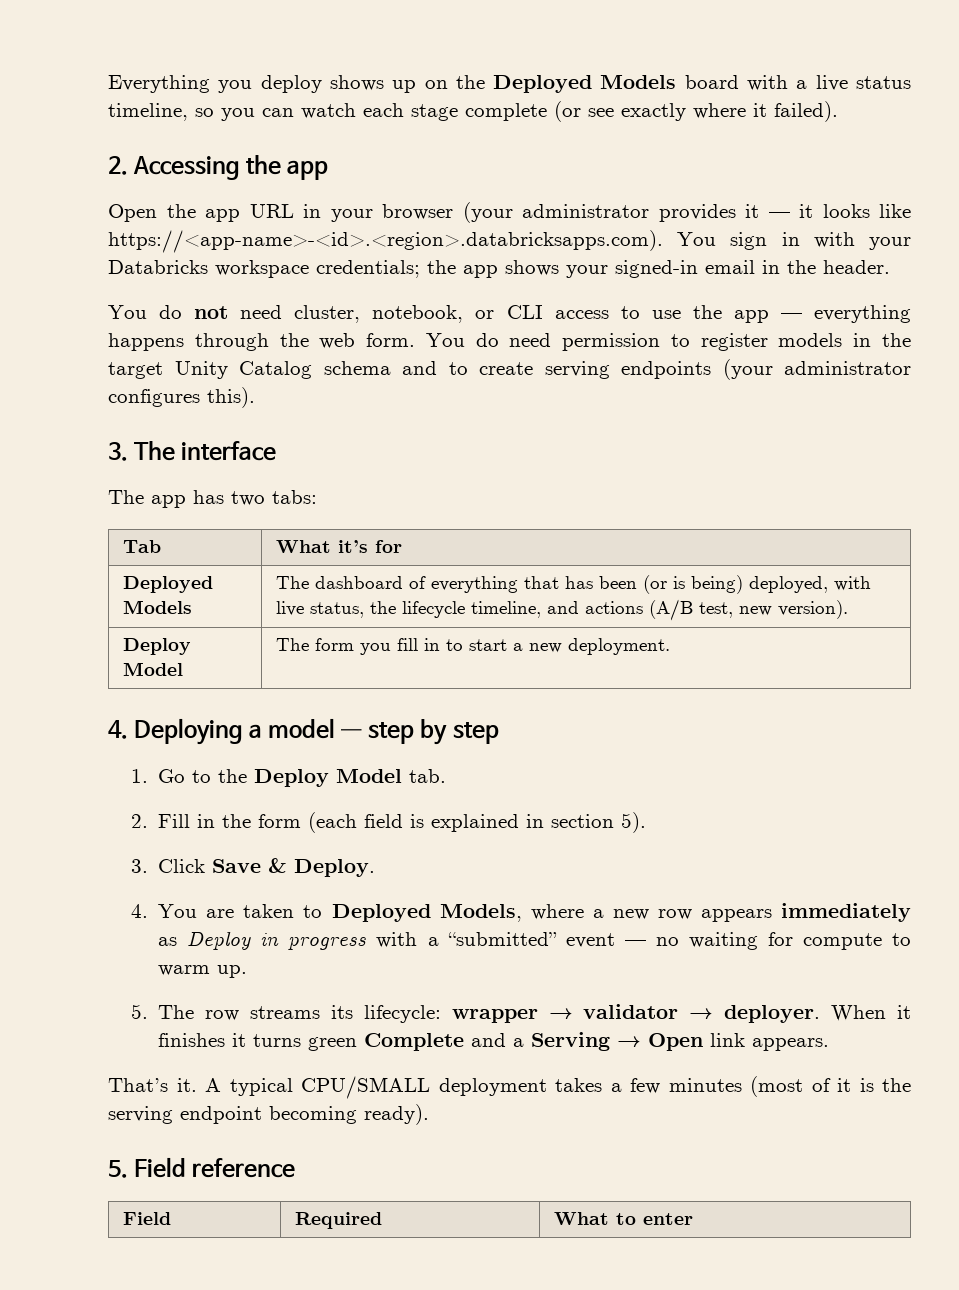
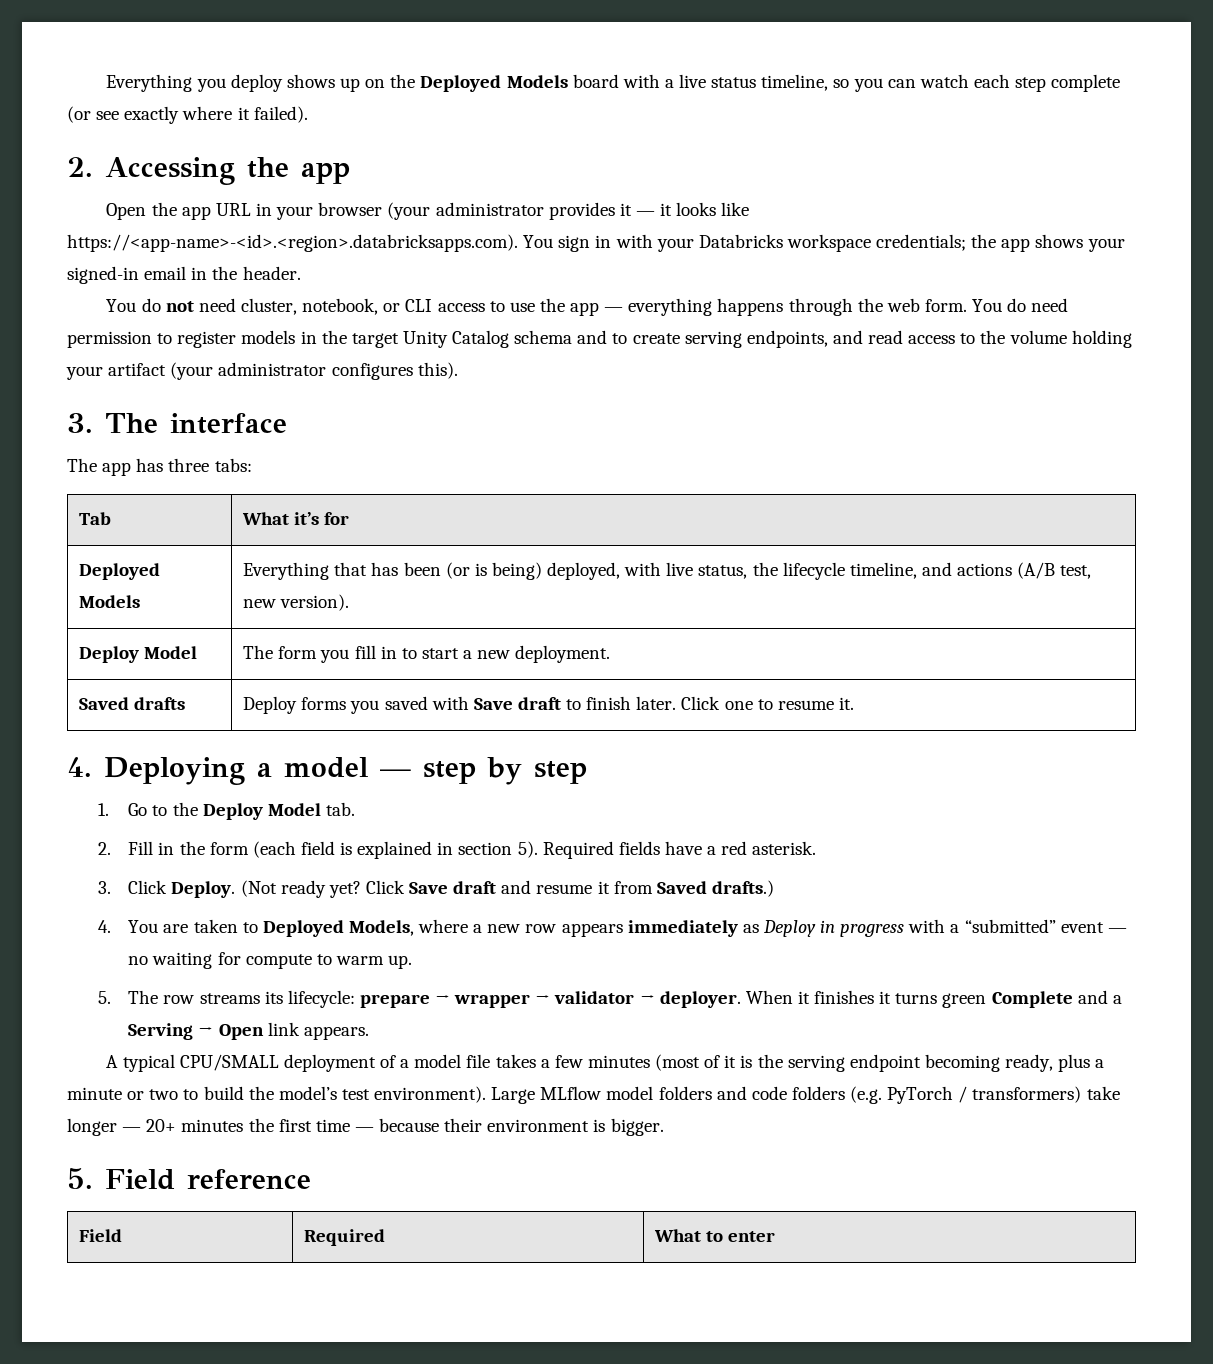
- Everything you deploy shows up on the Deployed Models board with a live status timeline, so you can watch each stage complete (or see exactly where it failed).
+ Everything you deploy shows up on the Deployed Models board with a live status timeline, so you can watch each step complete (or see exactly where it failed).
- You do need permission to register models in the target Unity Catalog schema and to create serving endpoints (your administrator configures this).
+ You do need permission to register models in the target Unity Catalog schema and to create serving endpoints, and read access to the volume holding your artifact (your administrator configures this).
- The app has two tabs:
+ The app has three tabs:
- Deployed Models | The dashboard of everything that has been (or is being) deployed, with live status, the lifecycle timeline, and actions (A/B test, new version).
+ Deployed Models | Everything that has been (or is being) deployed, with live status, the lifecycle timeline, and actions (A/B test, new version).
+ Saved drafts | Deploy forms you saved with Save draft to finish later. Click one to resume it.
- 2. Fill in the form (each field is explained in section 5).
- 3. Click Save & Deploy.
+ 2. Fill in the form (each field is explained in section 5). Required fields have a red asterisk.
+ 3. Click Deploy. (Not ready yet? Click Save draft and resume it from Saved drafts.)
- 5. The row streams its lifecycle: wrapper → validator → deployer.
+ 5. The row streams its lifecycle: prepare → wrapper → validator → deployer.
- That’s it. A typical CPU/SMALL deployment takes a few minutes (most of it is the serving endpoint becoming ready).
+ A typical CPU/SMALL deployment of a model file takes a few minutes (most of it is the serving endpoint becoming ready, plus a minute or two to build the model’s test environment). Large MLflow model folders and code folders (e.g. PyTorch / transformers) take longer — 20+ minutes the first time — because their environment is bigger.

